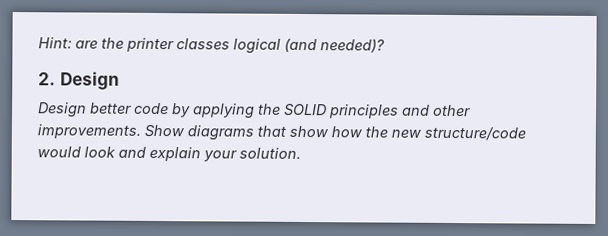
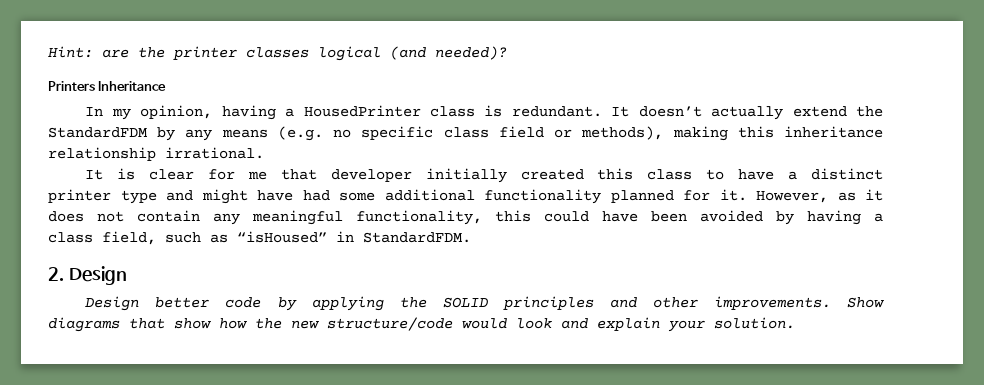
+ Printers Inheritance
+ In my opinion, having a HousedPrinter class is redundant. It doesn’t actually extend the StandardFDM by any means (e.g. no specific class field or methods), making this inheritance relationship irrational.
+ It is clear for me that developer initially created this class to have a distinct printer type and might have had some additional functionality planned for it. However, as it does not contain any meaningful functionality, this could have been avoided by having a class field, such as “isHoused” in StandardFDM.

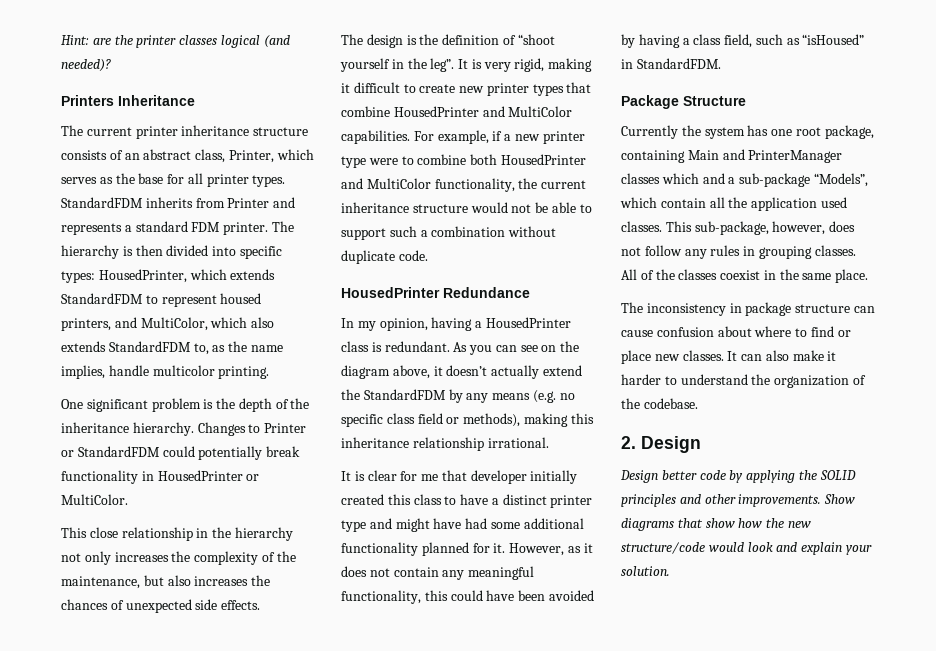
+ The current printer inheritance structure consists of an abstract class, Printer, which serves as the base for all printer types. StandardFDM inherits from Printer and represents a standard FDM printer. The hierarchy is then divided into specific types: HousedPrinter, which extends StandardFDM to represent housed printers, and MultiColor, which also extends StandardFDM to, as the name implies, handle multicolor printing.
+ One significant problem is the depth of the inheritance hierarchy. Changes to Printer or StandardFDM could potentially break functionality in HousedPrinter or MultiColor.
+ This close relationship in the hierarchy not only increases the complexity of the maintenance, but also increases the chances of unexpected side effects.
+ The design is the definition of “shoot yourself in the leg”. It is very rigid, making it difficult to create new printer types that combine HousedPrinter and MultiColor capabilities. For example, if a new printer type were to combine both HousedPrinter and MultiColor functionality, the current inheritance structure would not be able to support such a combination without duplicate code.
+ HousedPrinter Redundance
- It doesn’t actually extend the StandardFDM by any means (e.g. no specific class field or methods), making this inheritance relationship irrational.
+ As you can see on the diagram above, it doesn’t actually extend the StandardFDM by any means (e.g. no specific class field or methods), making this inheritance relationship irrational.
+ Package Structure
+ Currently the system has one root package, containing Main and PrinterManager classes which and a sub-package “Models”, which contain all the application used classes. This sub-package, however, does not follow any rules in grouping classes. All of the classes coexist in the same place.
+ The inconsistency in package structure can cause confusion about where to find or place new classes. It can also make it harder to understand the organization of the codebase.

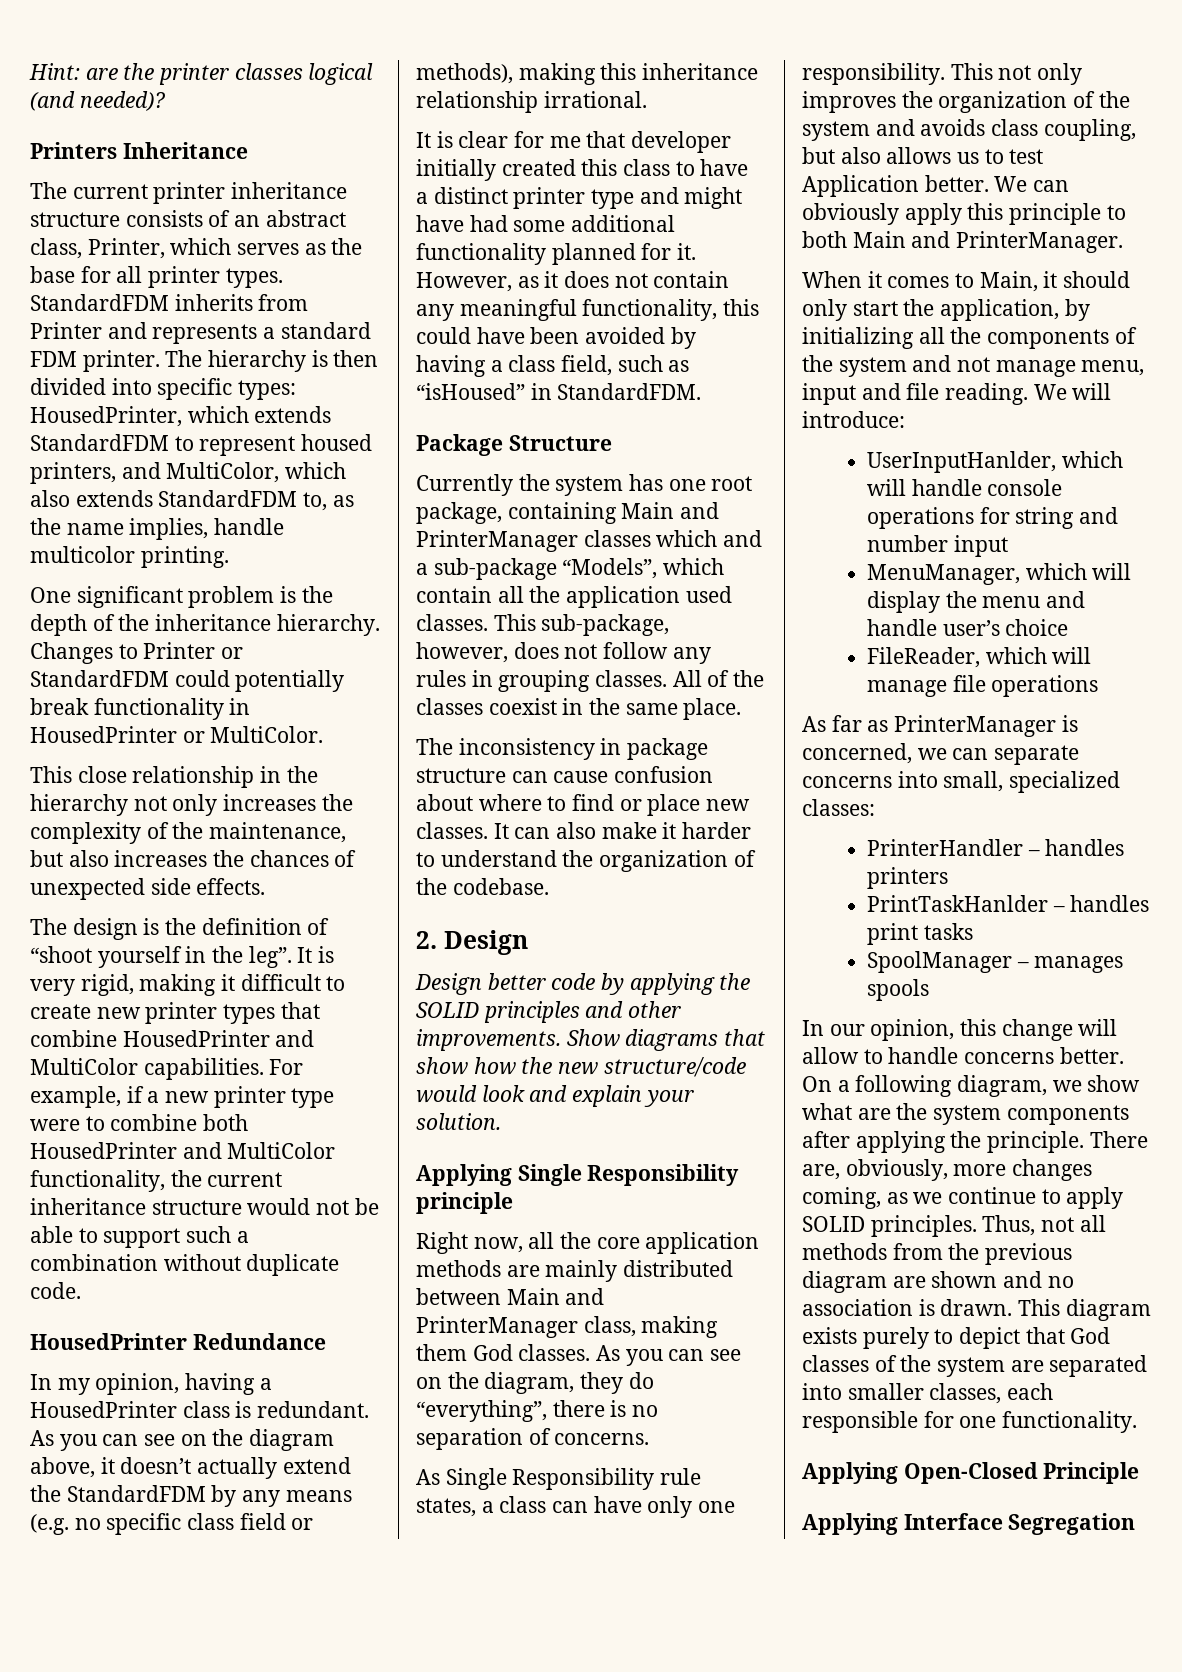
+ Applying Single Responsibility principle
+ Right now, all the core application methods are mainly distributed between Main and PrinterManager class, making them God classes. As you can see on the diagram, they do “everything”, there is no separation of concerns.
+ As Single Responsibility rule states, a class can have only one responsibility. This not only improves the organization of the system and avoids class coupling, but also allows us to test Application better. We can obviously apply this principle to both Main and PrinterManager.
+ When it comes to Main, it should only start the application, by initializing all the components of the system and not manage menu, input and file reading. We will introduce:
+ UserInputHanlder, which will handle console operations for string and number input
+ MenuManager, which will display the menu and handle user’s choice
+ FileReader, which will manage file operations
+ As far as PrinterManager is concerned, we can separate concerns into small, specialized classes:
+ PrinterHandler – handles printers
+ PrintTaskHanlder – handles print tasks
+ SpoolManager – manages spools
+ In our opinion, this change will allow to handle concerns better. On a following diagram, we show what are the system components after applying the principle. There are, obviously, more changes coming, as we continue to apply SOLID principles. Thus, not all methods from the previous diagram are shown and no association is drawn. This diagram exists purely to depict that God classes of the system are separated into smaller classes, each responsible for one functionality.
+ Applying Open-Closed Principle
+ Applying Interface Segregation

